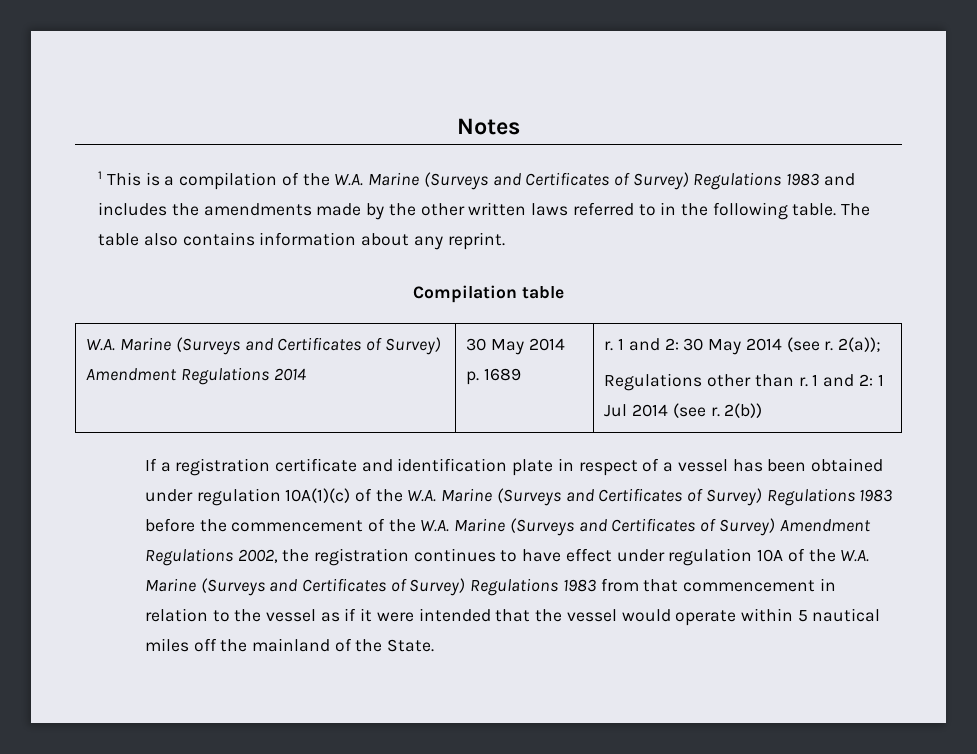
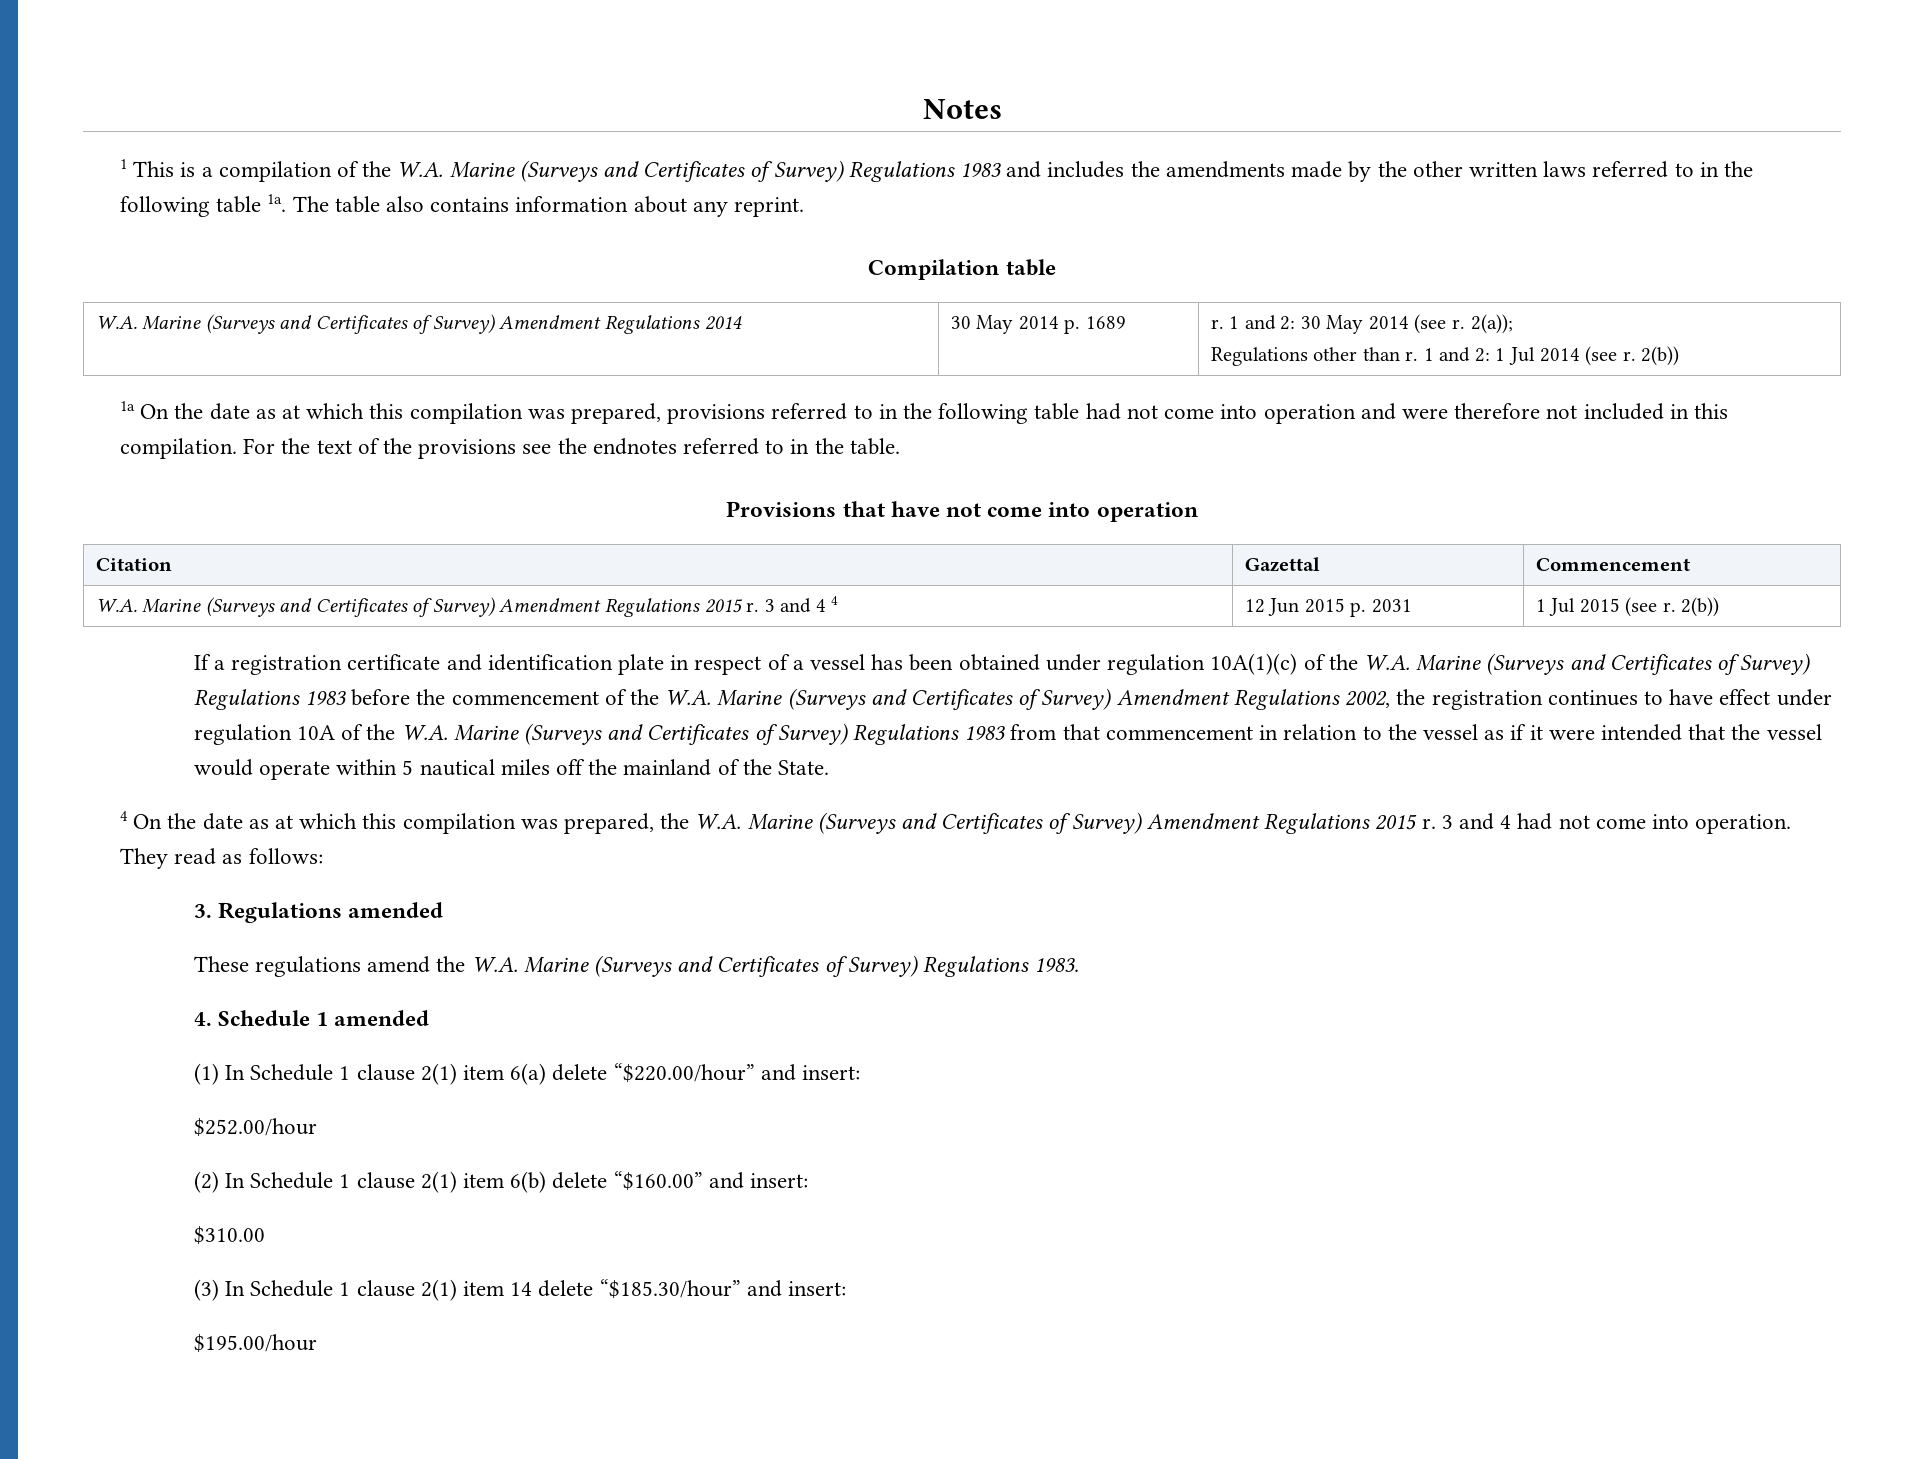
- 1 This is a compilation of the W.A. Marine (Surveys and Certificates of Survey) Regulations 1983 and includes the amendments made by the other written laws referred to in the following table.
+ 1 This is a compilation of the W.A. Marine (Surveys and Certificates of Survey) Regulations 1983 and includes the amendments made by the other written laws referred to in the following table 1a.
+ 1a On the date as at which this compilation was prepared, provisions referred to in the following table had not come into operation and were therefore not included in this compilation. For the text of the provisions see the endnotes referred to in the table.
+ Provisions that have not come into operation
+ Citation | Gazettal | Commencement
+ W.A. Marine (Surveys and Certificates of Survey) Amendment Regulations 2015 r. 3 and 4 4 | 12 Jun 2015 p. 2031 | 1 Jul 2015 (see r. 2(b))
+ 4 On the date as at which this compilation was prepared, the W.A. Marine (Surveys and Certificates of Survey) Amendment Regulations 2015 r. 3 and 4 had not come into operation. They read as follows:
+ 3. Regulations amended
+ These regulations amend the W.A. Marine (Surveys and Certificates of Survey) Regulations 1983.
+ 4. Schedule 1 amended
+ (1) In Schedule 1 clause 2(1) item 6(a) delete “$220.00/hour” and insert:
+ $252.00/hour
+ (2) In Schedule 1 clause 2(1) item 6(b) delete “$160.00” and insert:
+ $310.00
+ (3) In Schedule 1 clause 2(1) item 14 delete “$185.30/hour” and insert:
+ $195.00/hour

